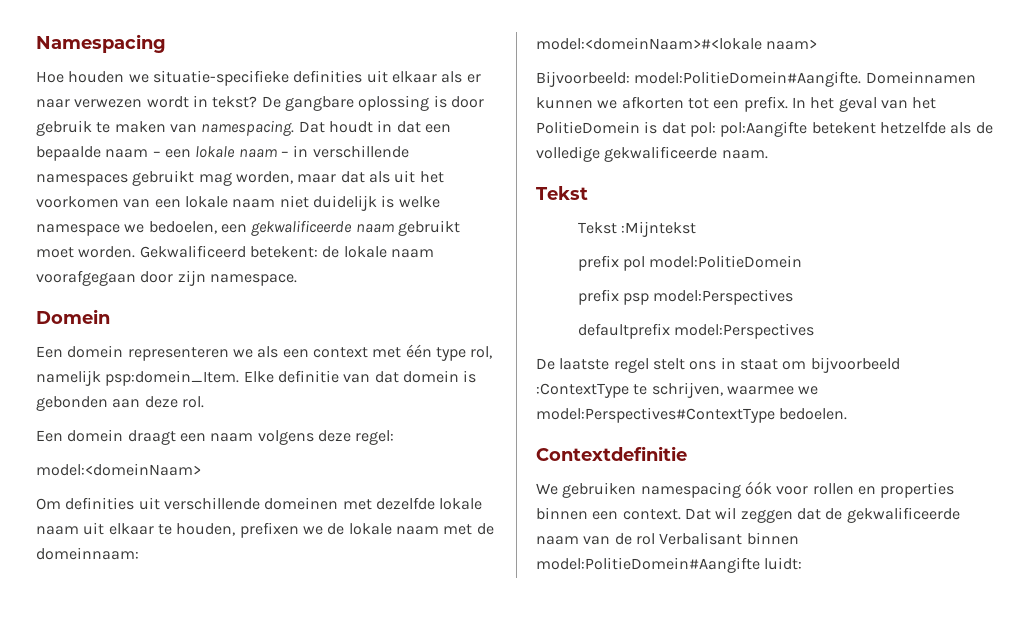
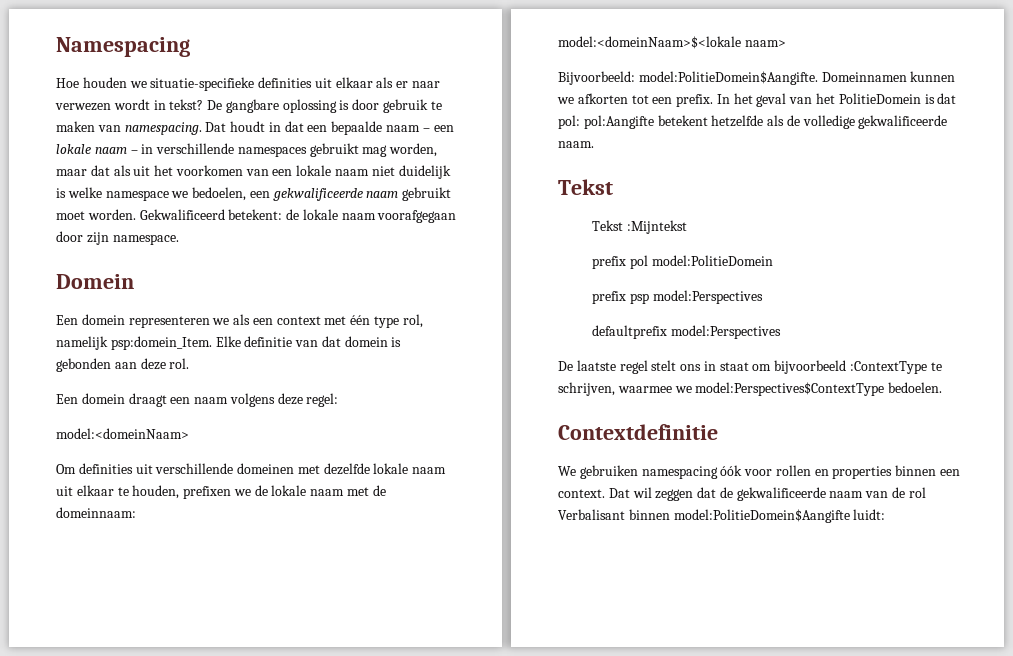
- model:<domeinNaam>#<lokale naam>
+ model:<domeinNaam>$<lokale naam>
- Bijvoorbeeld: model:PolitieDomein#Aangifte.
+ Bijvoorbeeld: model:PolitieDomein$Aangifte.
- De laatste regel stelt ons in staat om bijvoorbeeld :ContextType te schrijven, waarmee we model:Perspectives#ContextType bedoelen.
+ De laatste regel stelt ons in staat om bijvoorbeeld :ContextType te schrijven, waarmee we model:Perspectives$ContextType bedoelen.
- Dat wil zeggen dat de gekwalificeerde naam van de rol Verbalisant binnen model:PolitieDomein#Aangifte luidt:
+ Dat wil zeggen dat de gekwalificeerde naam van de rol Verbalisant binnen model:PolitieDomein$Aangifte luidt:

